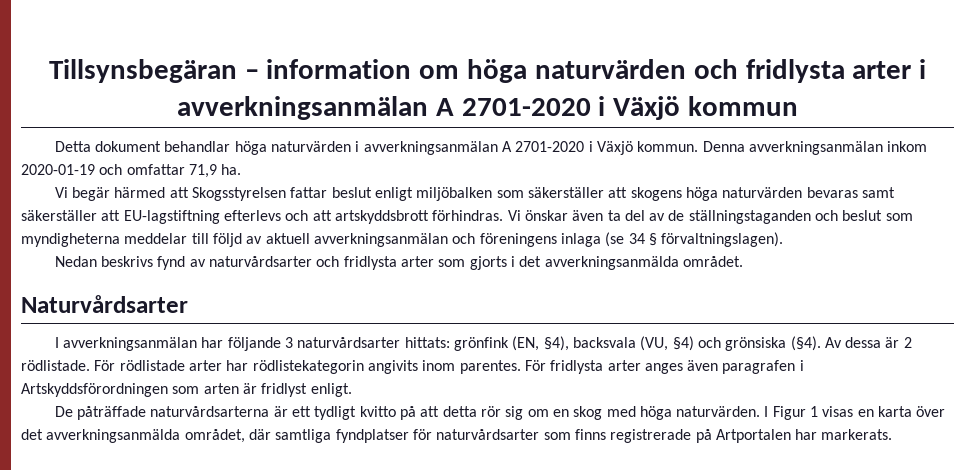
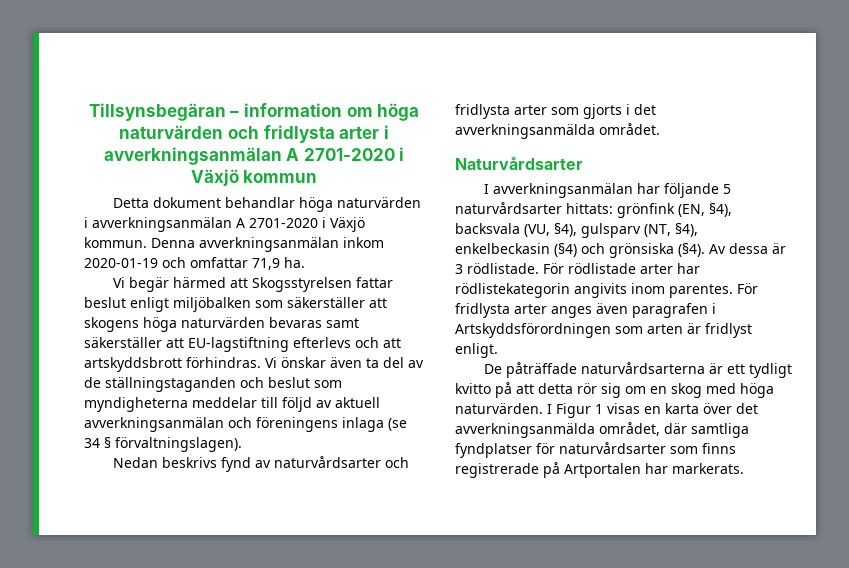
- I avverkningsanmälan har följande 3 naturvårdsarter hittats: grönfink (EN, §4), backsvala (VU, §4) och grönsiska (§4).
+ I avverkningsanmälan har följande 5 naturvårdsarter hittats: grönfink (EN, §4), backsvala (VU, §4), gulsparv (NT, §4), enkelbeckasin (§4) och grönsiska (§4).
- Av dessa är 2 rödlistade.
+ Av dessa är 3 rödlistade.

